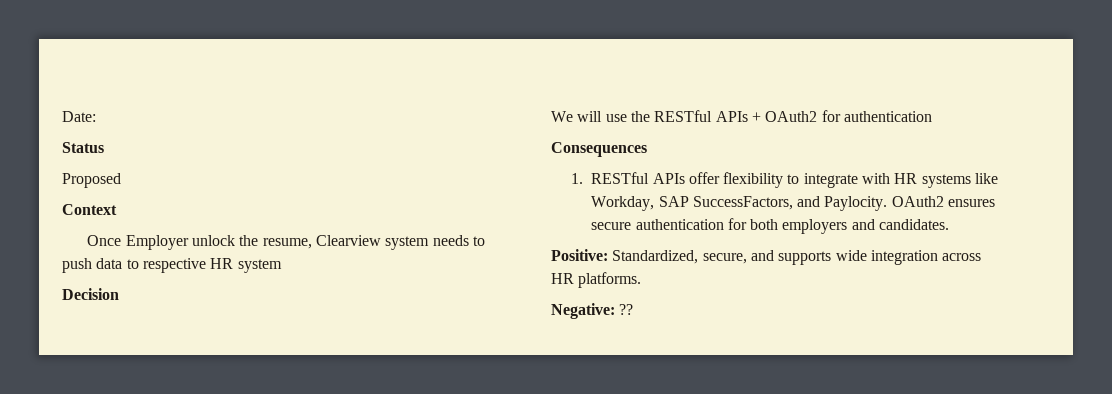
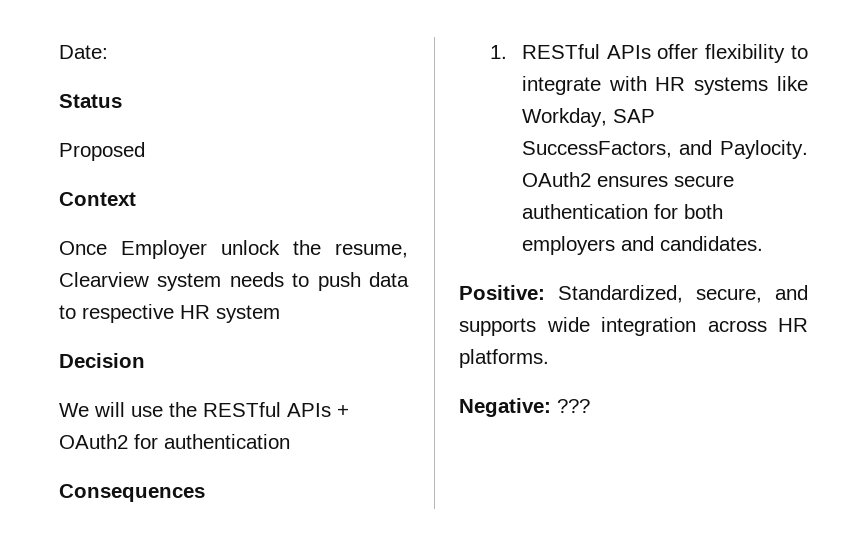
- Negative: ??
+ Negative: ???

